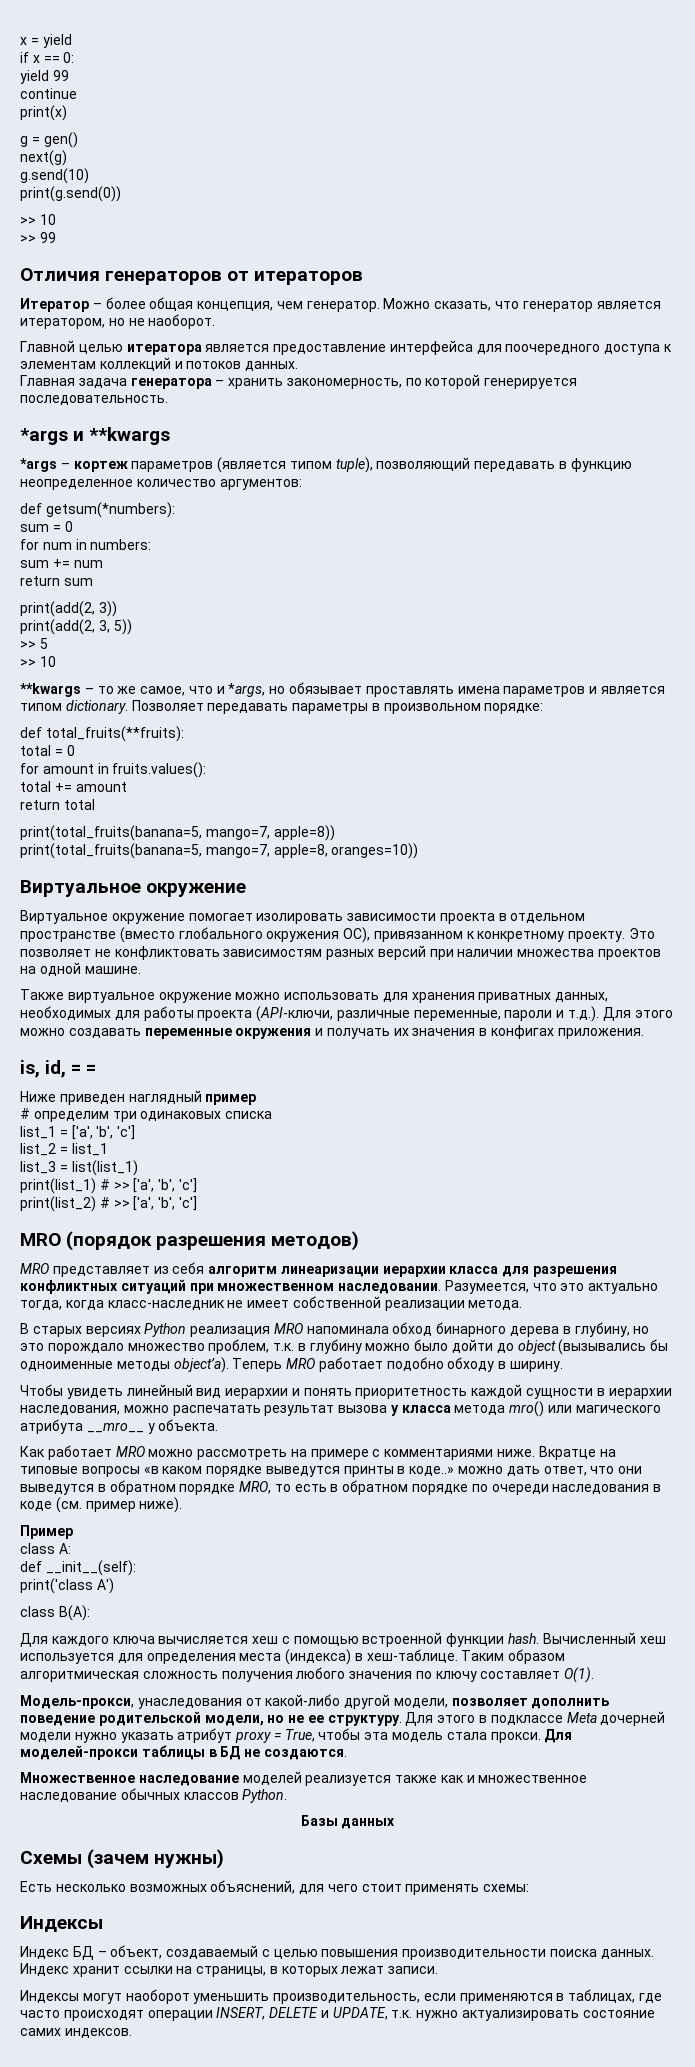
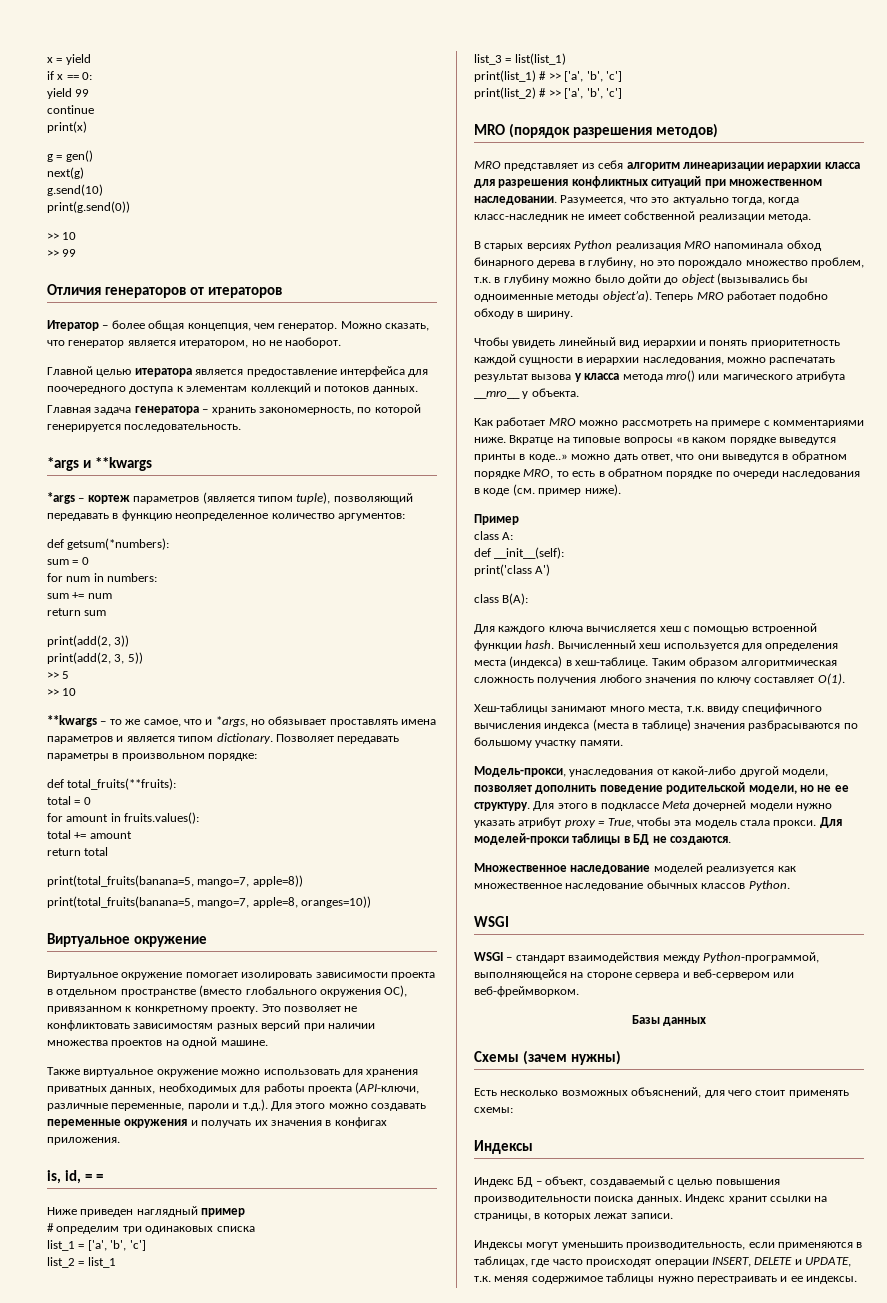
+ Хеш-таблицы занимают много места, т.к. ввиду специфичного вычисления индекса (места в таблице) значения разбрасываются по большому участку памяти.
- Множественное наследование моделей реализуется также как и множественное наследование обычных классов Python.
+ Множественное наследование моделей реализуется как множественное наследование обычных классов Python.
+ WSGI
+ WSGI – стандарт взаимодействия между Python-программой, выполняющейся на стороне сервера и веб-сервером или веб-фреймворком.
- Индексы могут наоборот уменьшить производительность, если применяются в таблицах, где часто происходят операции INSERT, DELETE и UPDATE, т.к. нужно актуализировать состояние самих индексов.
+ Индексы могут уменьшить производительность, если применяются в таблицах, где часто происходят операции INSERT, DELETE и UPDATE, т.к. меняя содержимое таблицы нужно перестраивать и ее индексы.

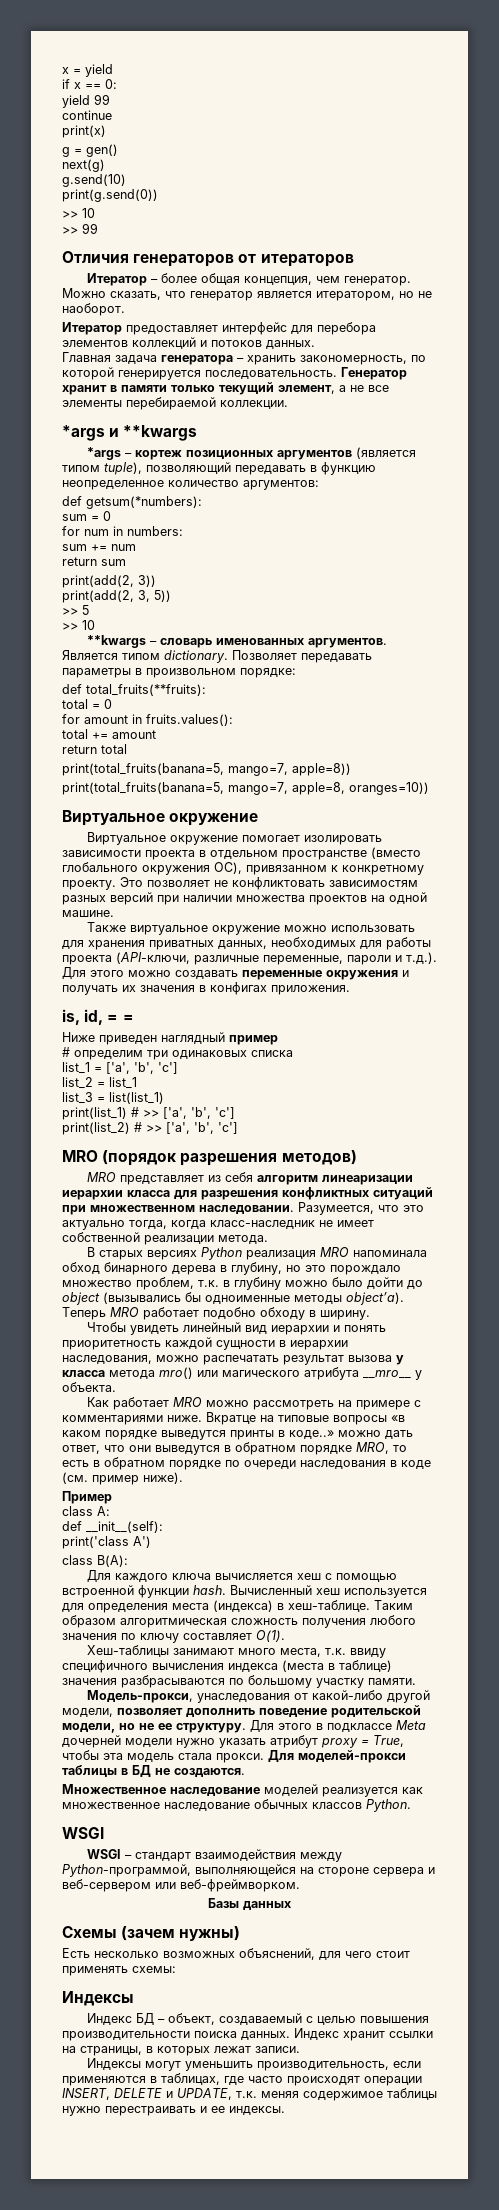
- Главной целью итератора является предоставление интерфейса для поочередного доступа к элементам коллекций и потоков данных.
+ Итератор предоставляет интерфейс для перебора элементов коллекций и потоков данных.
+ Генератор хранит в памяти только текущий элемент, а не все элементы перебираемой коллекции.
- *args – кортеж параметров (является типом tuple), позволяющий передавать в функцию неопределенное количество аргументов:
+ *args – кортеж позиционных аргументов (является типом tuple), позволяющий передавать в функцию неопределенное количество аргументов:
- **kwargs – то же самое, что и *args, но обязывает проставлять имена параметров и является типом dictionary.
+ **kwargs – словарь именованных аргументов. Является типом dictionary.

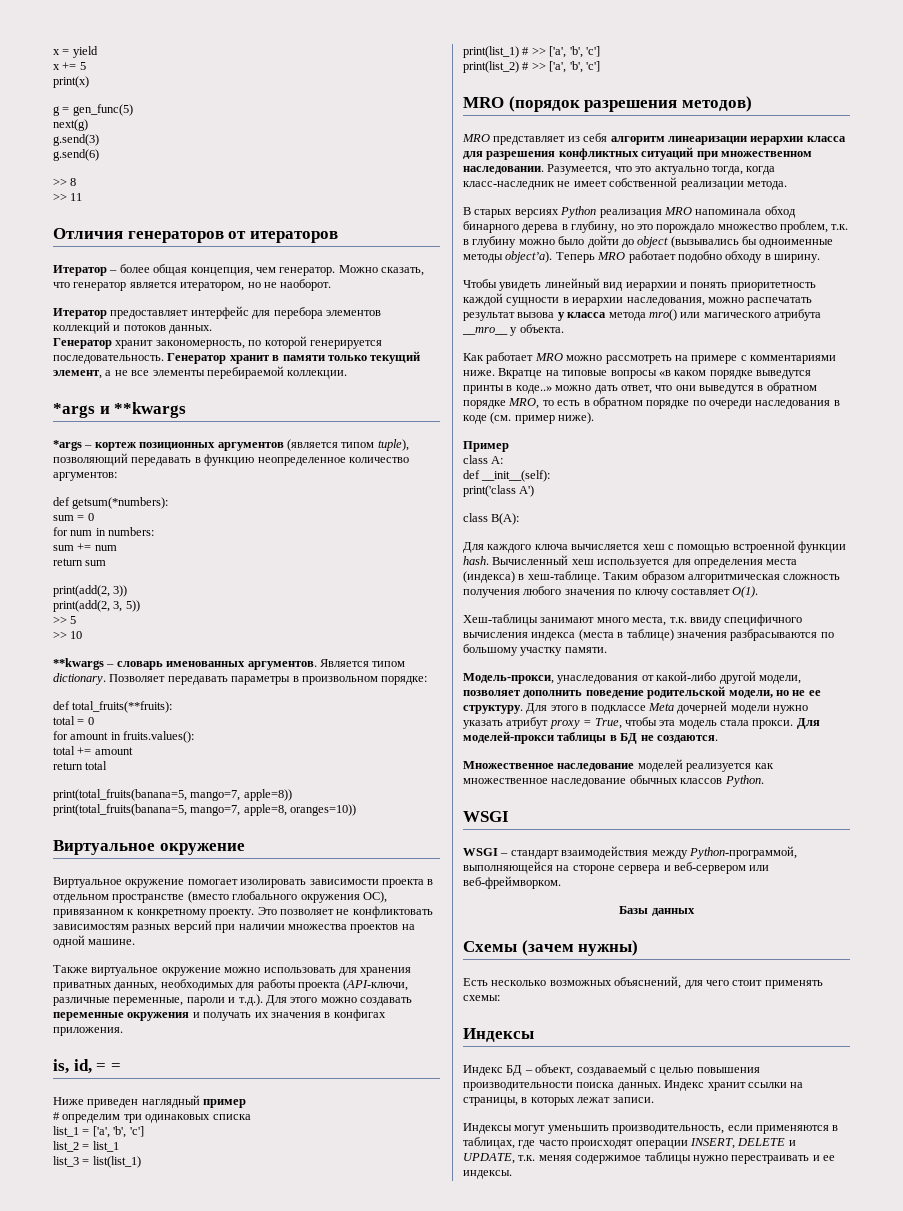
- if x == 0:
- yield 99
- continue
+ x += 5
- g = gen()
+ g = gen_func(5)
- g.send(10)
- print(g.send(0))
- >> 10
- >> 99
+ g.send(3)
+ g.send(6)
+ >> 8
+ >> 11
- Главная задача генератора – хранить закономерность, по которой генерируется последовательность.
+ Генератор хранит закономерность, по которой генерируется последовательность.

